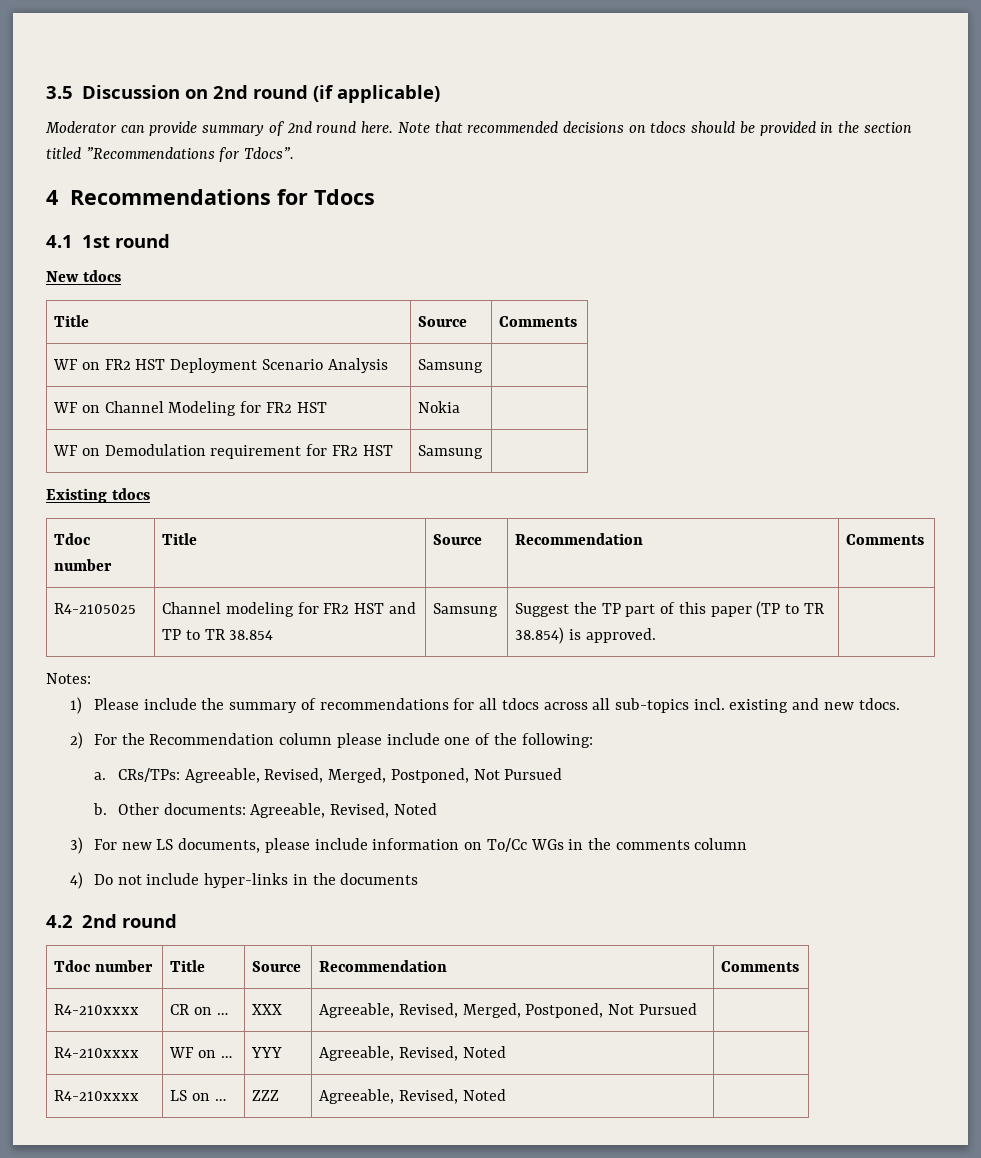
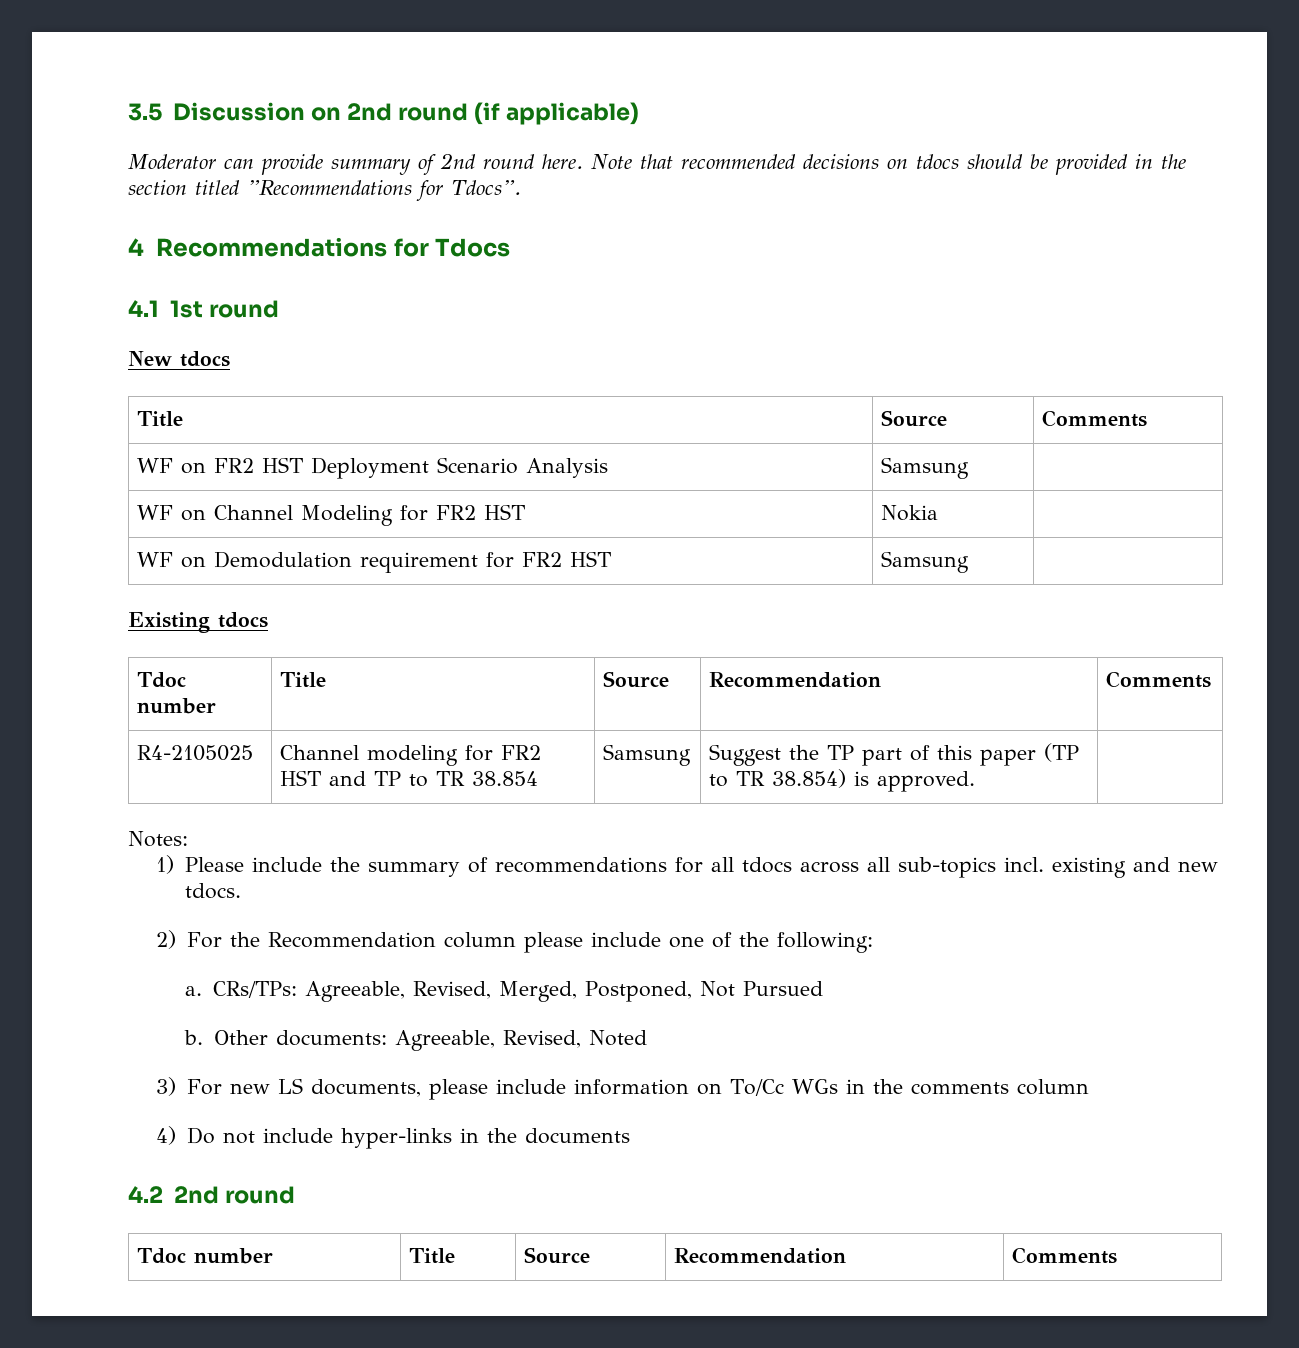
- R4-210xxxx | CR on … | XXX | Agreeable, Revised, Merged, Postponed, Not Pursued |
- R4-210xxxx | WF on … | YYY | Agreeable, Revised, Noted |
- R4-210xxxx | LS on … | ZZZ | Agreeable, Revised, Noted |

